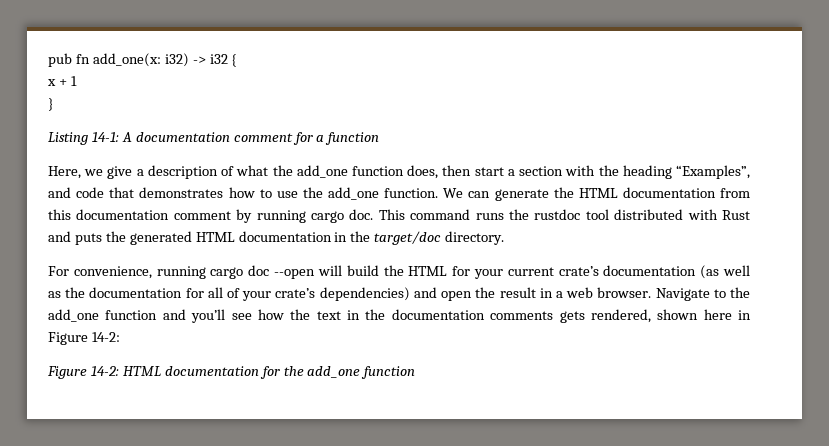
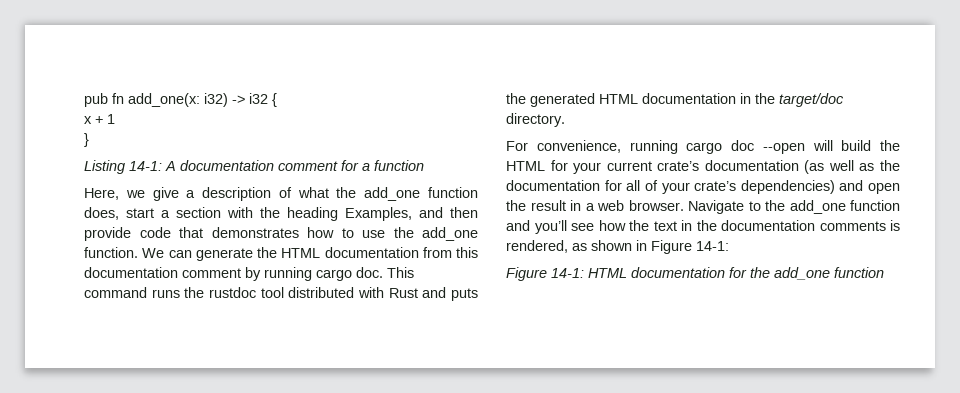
- Here, we give a description of what the add_one function does, then start a section with the heading “Examples”, and code that demonstrates how to use the add_one function.
+ Here, we give a description of what the add_one function does, start a section with the heading Examples, and then provide code that demonstrates how to use the add_one function.
- Navigate to the add_one function and you’ll see how the text in the documentation comments gets rendered, shown here in Figure 14-2:
- Figure 14-2: HTML documentation for the add_one function
+ Navigate to the add_one function and you’ll see how the text in the documentation comments is rendered, as shown in Figure 14-1:
+ Figure 14-1: HTML documentation for the add_one function

